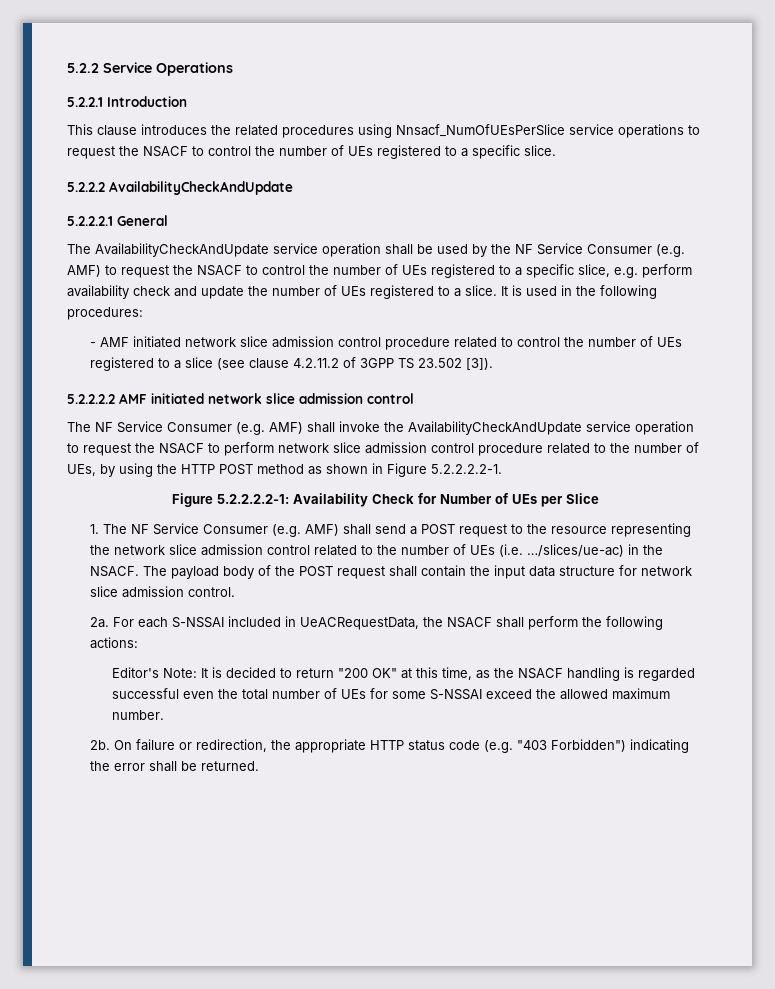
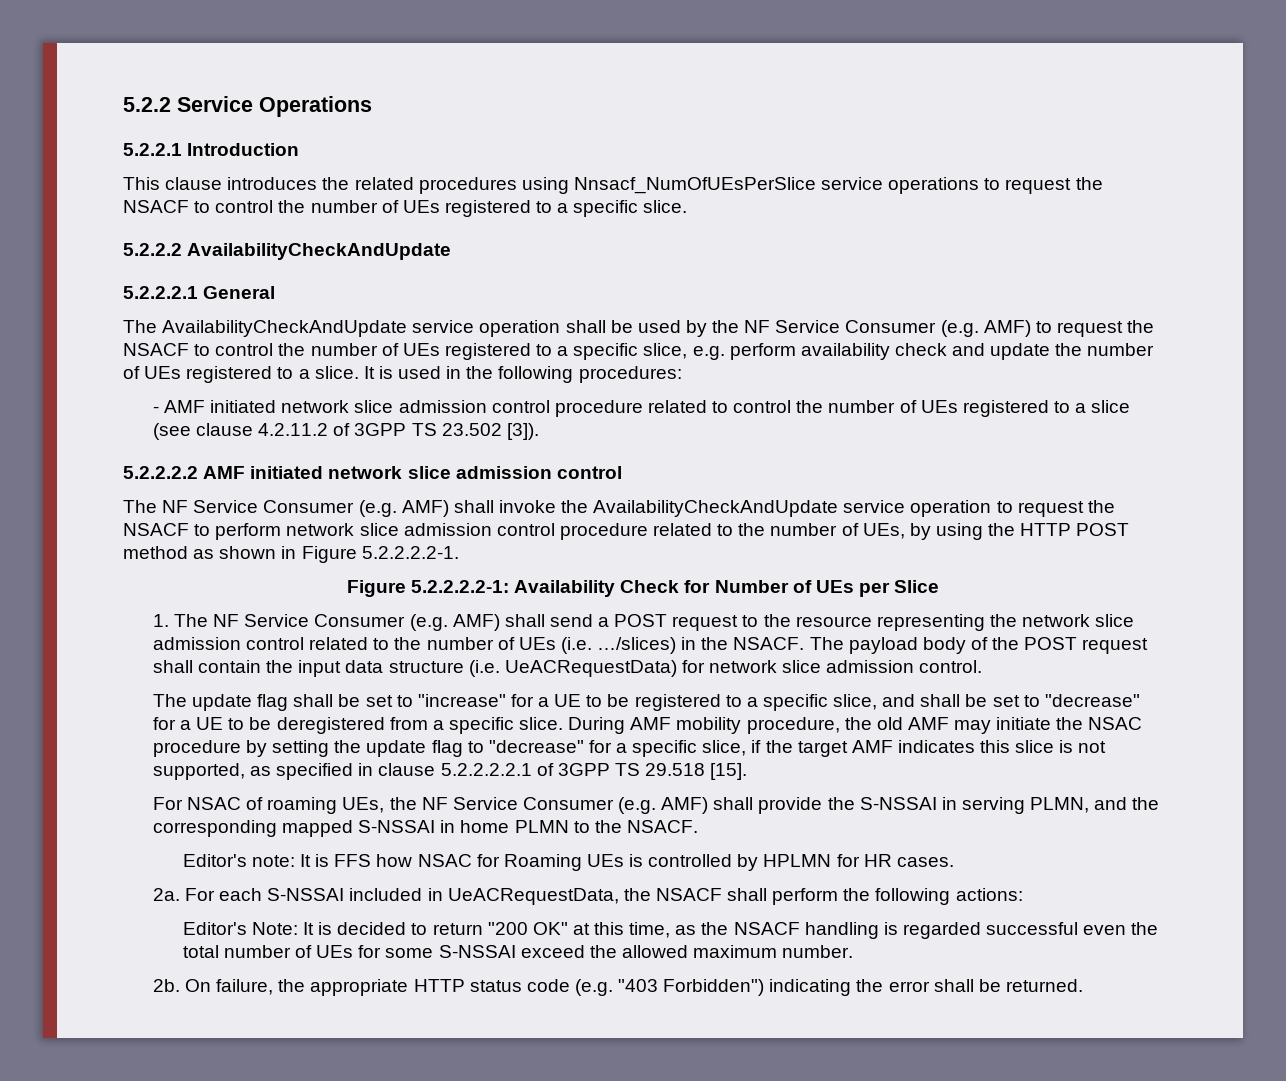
- 1. The NF Service Consumer (e.g. AMF) shall send a POST request to the resource representing the network slice admission control related to the number of UEs (i.e. …/slices/ue-ac) in the NSACF.
+ 1. The NF Service Consumer (e.g. AMF) shall send a POST request to the resource representing the network slice admission control related to the number of UEs (i.e. …/slices) in the NSACF.
- The payload body of the POST request shall contain the input data structure for network slice admission control.
+ The payload body of the POST request shall contain the input data structure (i.e. UeACRequestData) for network slice admission control.
+ The update flag shall be set to "increase" for a UE to be registered to a specific slice, and shall be set to "decrease" for a UE to be deregistered from a specific slice. During AMF mobility procedure, the old AMF may initiate the NSAC procedure by setting the update flag to "decrease" for a specific slice, if the target AMF indicates this slice is not supported, as specified in clause 5.2.2.2.2.1 of 3GPP TS 29.518 [15].
+ For NSAC of roaming UEs, the NF Service Consumer (e.g. AMF) shall provide the S-NSSAI in serving PLMN, and the corresponding mapped S-NSSAI in home PLMN to the NSACF.
+ Editor's note: It is FFS how NSAC for Roaming UEs is controlled by HPLMN for HR cases.
- On failure or redirection, the appropriate HTTP status code (e.g. "403 Forbidden") indicating the error shall be returned.
+ On failure, the appropriate HTTP status code (e.g. "403 Forbidden") indicating the error shall be returned.

